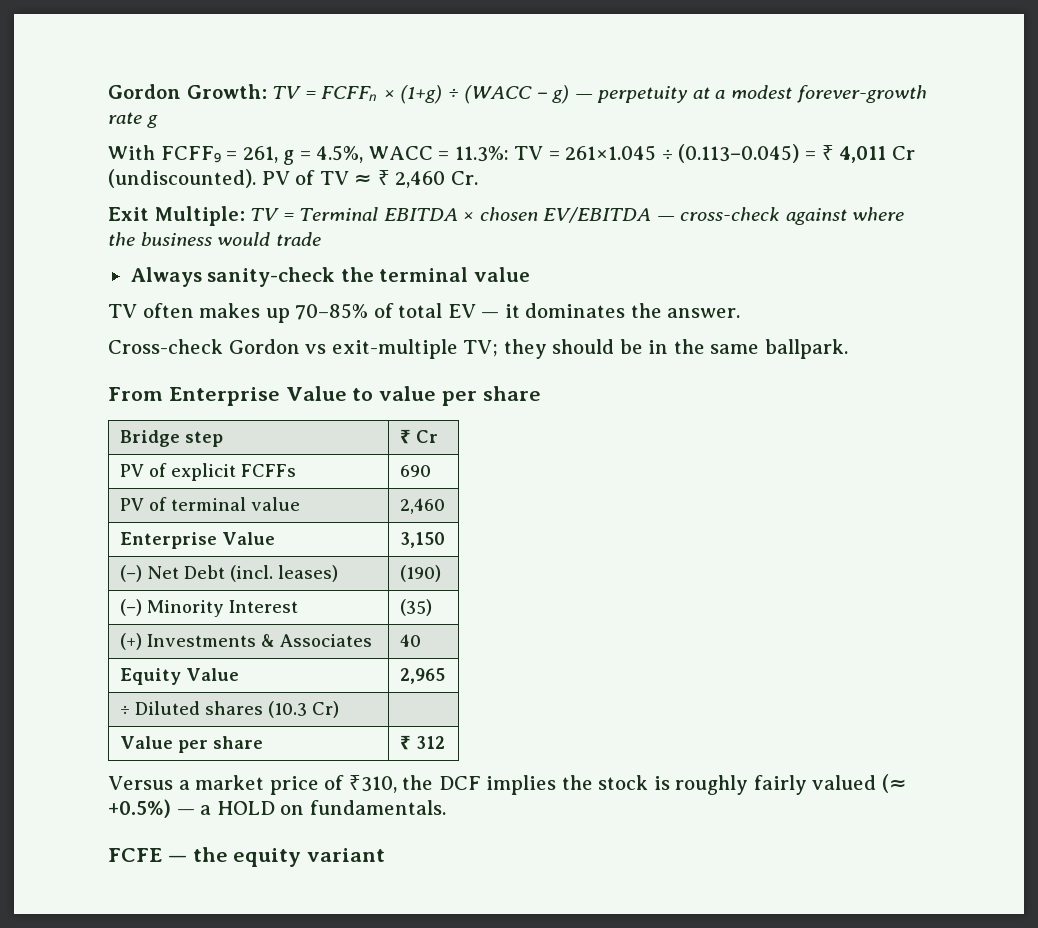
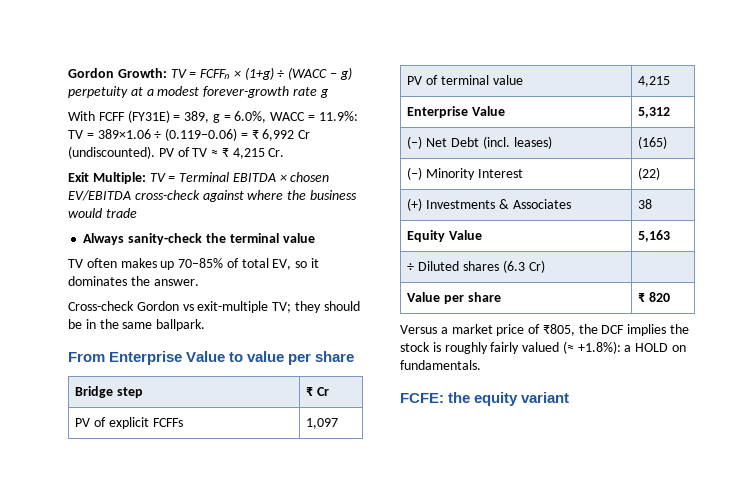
- Gordon Growth: TV = FCFFₙ × (1+g) ÷ (WACC − g) — perpetuity at a modest forever-growth rate g
+ Gordon Growth: TV = FCFFₙ × (1+g) ÷ (WACC − g) perpetuity at a modest forever-growth rate g
- With FCFF₉ = 261, g = 4.5%, WACC = 11.3%: TV = 261×1.045 ÷ (0.113−0.045) = ₹ 4,011 Cr (undiscounted).
+ With FCFF (FY31E) = 389, g = 6.0%, WACC = 11.9%: TV = 389×1.06 ÷ (0.119−0.06) = ₹ 6,992 Cr (undiscounted).
- PV of TV ≈ ₹ 2,460 Cr.
+ PV of TV ≈ ₹ 4,215 Cr.
- Exit Multiple: TV = Terminal EBITDA × chosen EV/EBITDA — cross-check against where the business would trade
+ Exit Multiple: TV = Terminal EBITDA × chosen EV/EBITDA cross-check against where the business would trade
- TV often makes up 70–85% of total EV — it dominates the answer.
+ TV often makes up 70–85% of total EV, so it dominates the answer.
- PV of explicit FCFFs | 690
+ PV of explicit FCFFs | 1,097
- PV of terminal value | 2,460
+ PV of terminal value | 4,215
- Enterprise Value | 3,150
+ Enterprise Value | 5,312
- (−) Net Debt (incl. leases) | (190)
+ (−) Net Debt (incl. leases) | (165)
- (−) Minority Interest | (35)
+ (−) Minority Interest | (22)
- (+) Investments & Associates | 40
+ (+) Investments & Associates | 38
- Equity Value | 2,965
+ Equity Value | 5,163
- ÷ Diluted shares (10.3 Cr) |
+ ÷ Diluted shares (6.3 Cr) |
- Value per share | ₹ 312
+ Value per share | ₹ 820
- Versus a market price of ₹310, the DCF implies the stock is roughly fairly valued (≈ +0.5%) — a HOLD on fundamentals.
+ Versus a market price of ₹805, the DCF implies the stock is roughly fairly valued (≈ +1.8%): a HOLD on fundamentals.
- FCFE — the equity variant
+ FCFE: the equity variant

